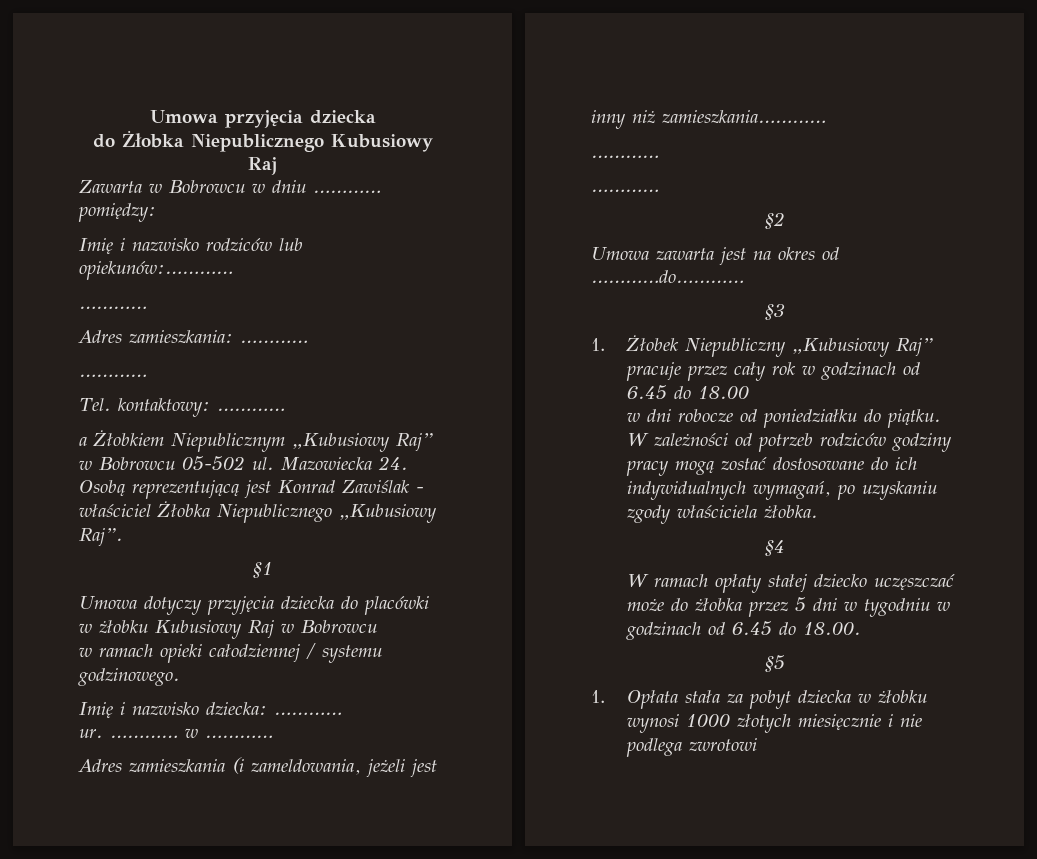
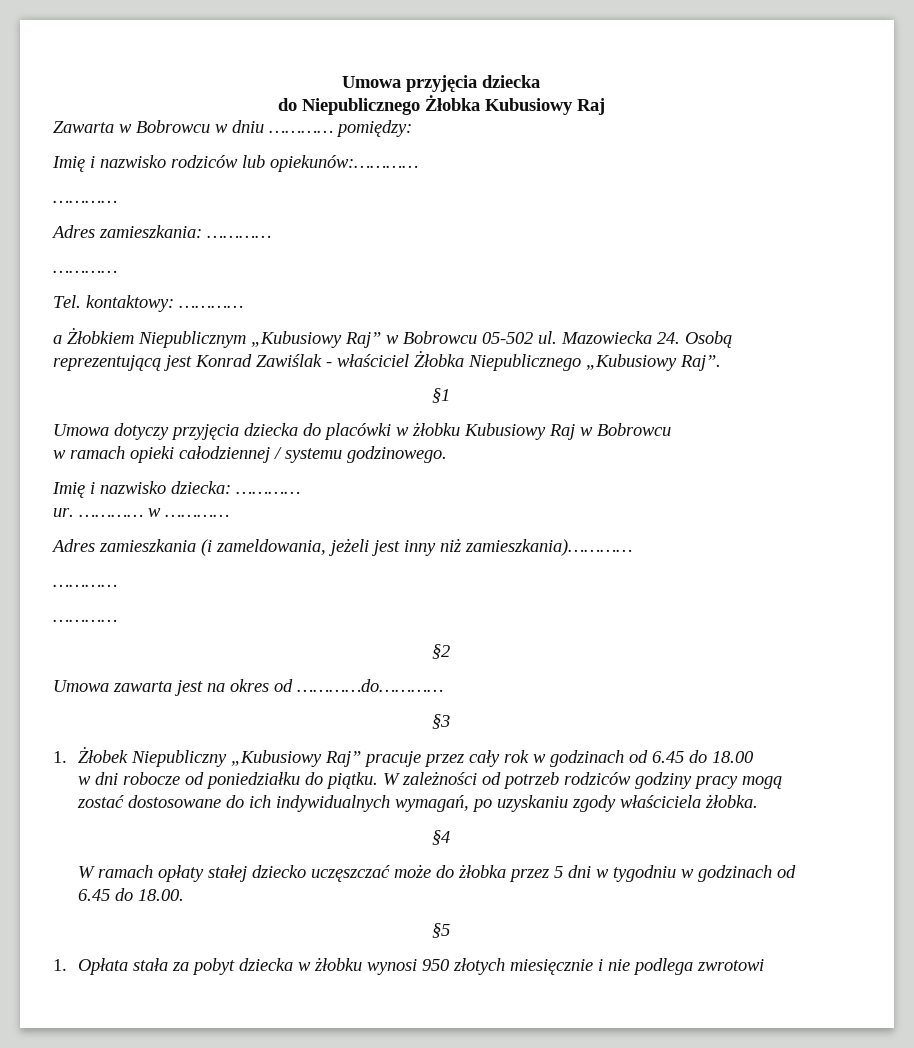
- do Żłobka Niepublicznego Kubusiowy Raj
+ do Niepublicznego Żłobka Kubusiowy Raj
- Adres zamieszkania (i zameldowania, jeżeli jest inny niż zamieszkania…………
+ Adres zamieszkania (i zameldowania, jeżeli jest inny niż zamieszkania)…………
- 1. Opłata stała za pobyt dziecka w żłobku wynosi 1000 złotych miesięcznie i nie podlega zwrotowi
+ 1. Opłata stała za pobyt dziecka w żłobku wynosi 950 złotych miesięcznie i nie podlega zwrotowi

